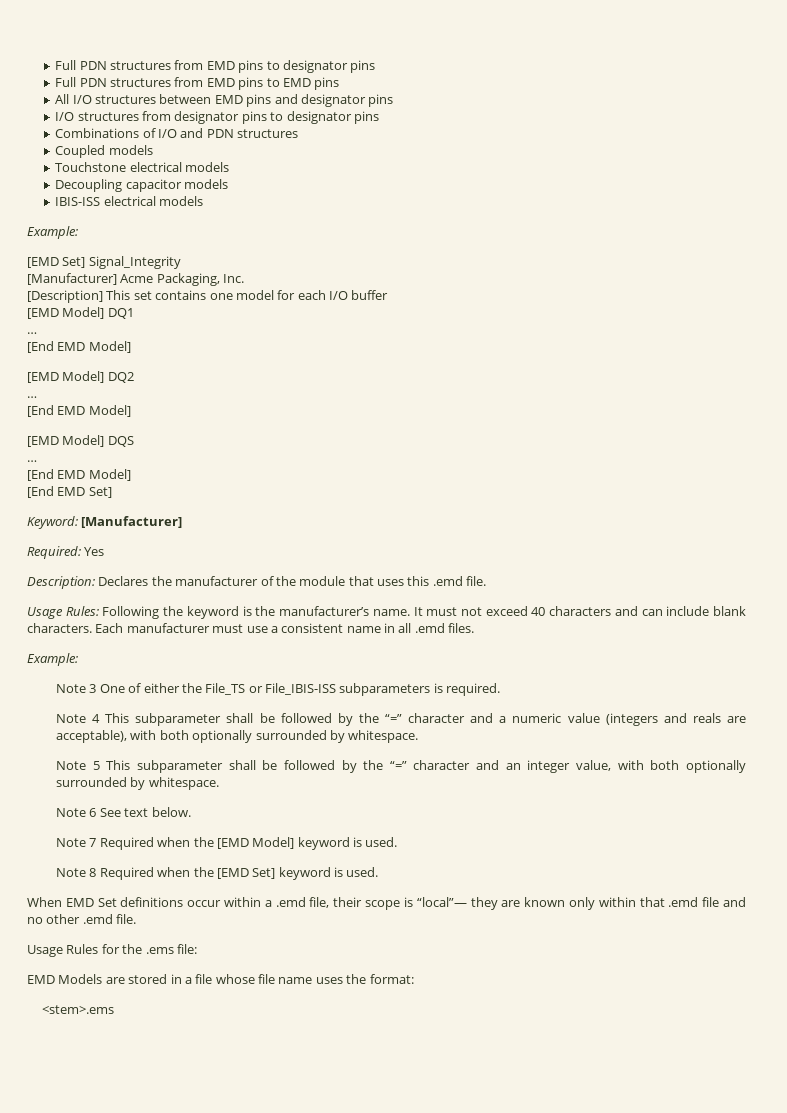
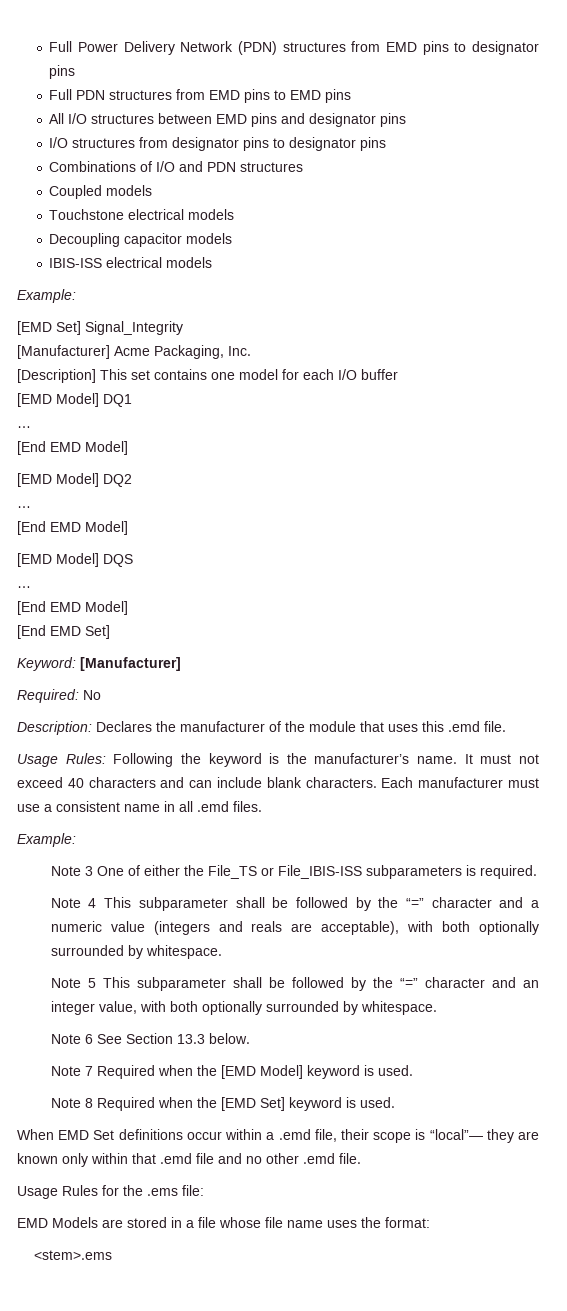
- Full PDN structures from EMD pins to designator pins
+ Full Power Delivery Network (PDN) structures from EMD pins to designator pins
- Required: Yes
+ Required: No
- Note 6 See text below.
+ Note 6 See Section 13.3 below.

